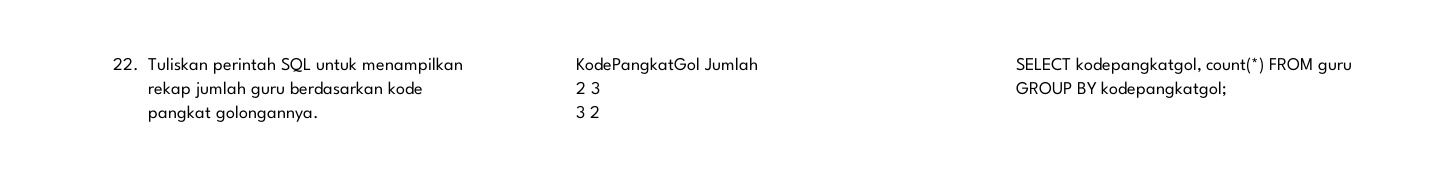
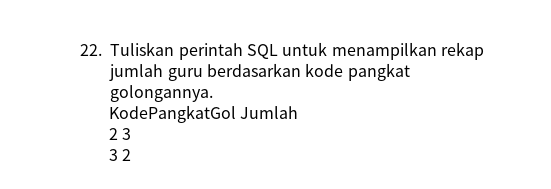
- SELECT kodepangkatgol, count(*) FROM guru GROUP BY kodepangkatgol;

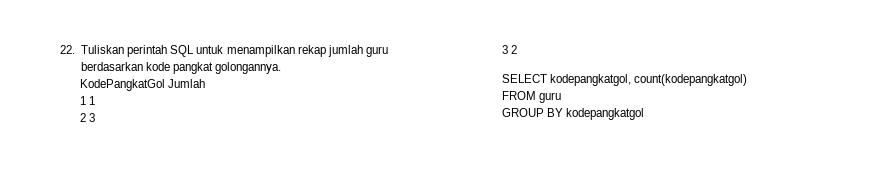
+ 1 1
+ SELECT kodepangkatgol, count(kodepangkatgol)
+ FROM guru
+ GROUP BY kodepangkatgol

